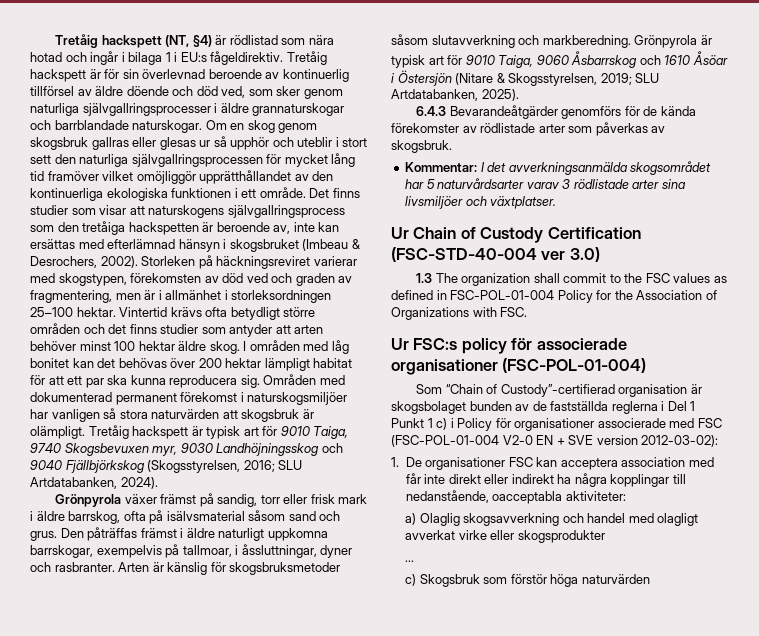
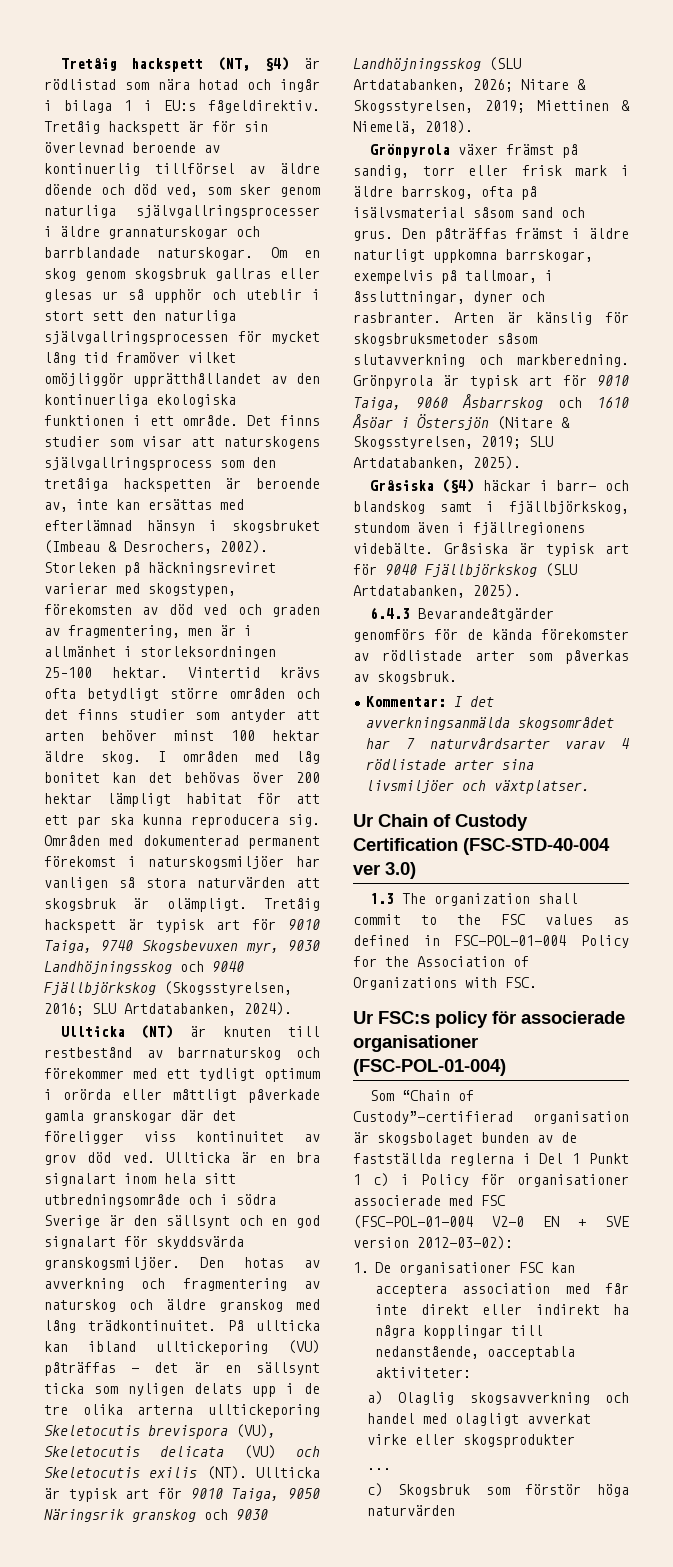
+ Ullticka (NT) är knuten till restbestånd av barrnaturskog och förekommer med ett tydligt optimum i orörda eller måttligt påverkade gamla granskogar där det föreligger viss kontinuitet av grov död ved. Ullticka är en bra signalart inom hela sitt utbredningsområde och i södra Sverige är den sällsynt och en god signalart för skyddsvärda granskogsmiljöer. Den hotas av avverkning och fragmentering av naturskog och äldre granskog med lång trädkontinuitet. På ullticka kan ibland ulltickeporing (VU) påträffas - det är en sällsynt ticka som nyligen delats upp i de tre olika arterna ulltickeporing Skeletocutis brevispora (VU), Skeletocutis delicata (VU) och Skeletocutis exilis (NT). Ullticka är typisk art för 9010 Taiga, 9050 Näringsrik granskog och 9030 Landhöjningsskog (SLU Artdatabanken, 2026; Nitare & Skogsstyrelsen, 2019; Miettinen & Niemelä, 2018).
+ Gråsiska (§4) häckar i barr- och blandskog samt i fjällbjörkskog, stundom även i fjällregionens videbälte. Gråsiska är typisk art för 9040 Fjällbjörkskog (SLU Artdatabanken, 2025).
- Kommentar: I det avverkningsanmälda skogsområdet har 5 naturvårdsarter varav 3 rödlistade arter sina livsmiljöer och växtplatser.
+ Kommentar: I det avverkningsanmälda skogsområdet har 7 naturvårdsarter varav 4 rödlistade arter sina livsmiljöer och växtplatser.

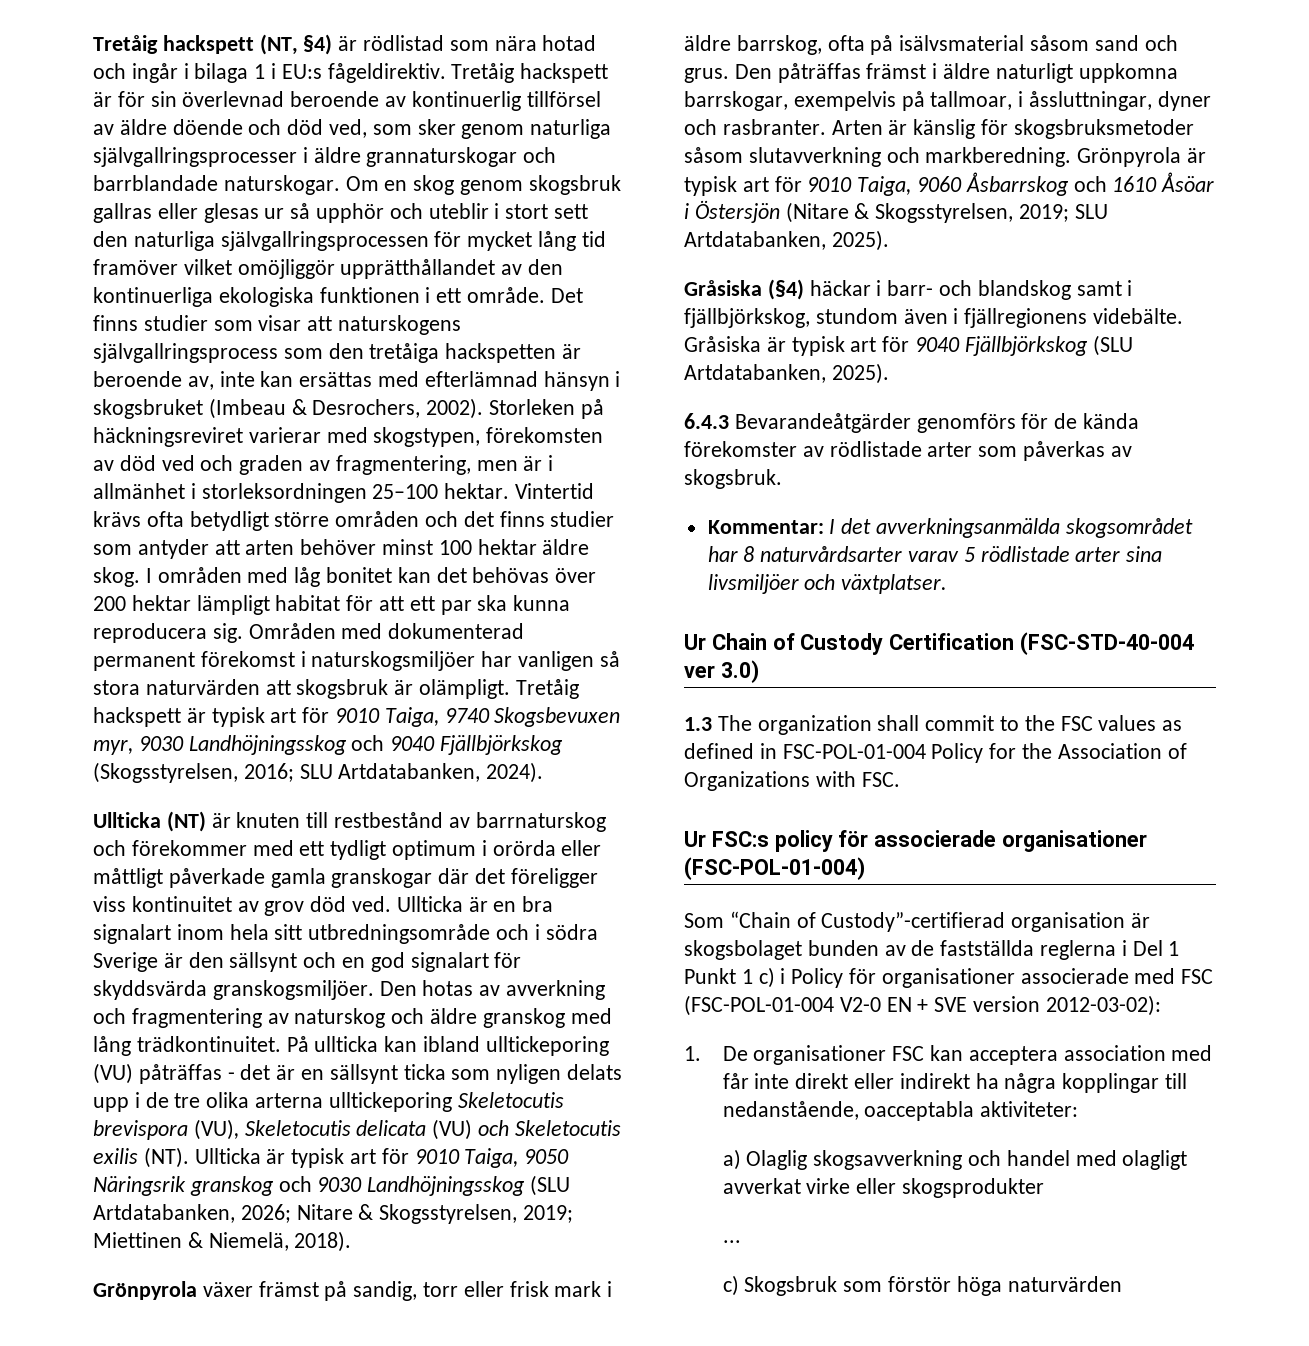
- Kommentar: I det avverkningsanmälda skogsområdet har 7 naturvårdsarter varav 4 rödlistade arter sina livsmiljöer och växtplatser.
+ Kommentar: I det avverkningsanmälda skogsområdet har 8 naturvårdsarter varav 5 rödlistade arter sina livsmiljöer och växtplatser.

